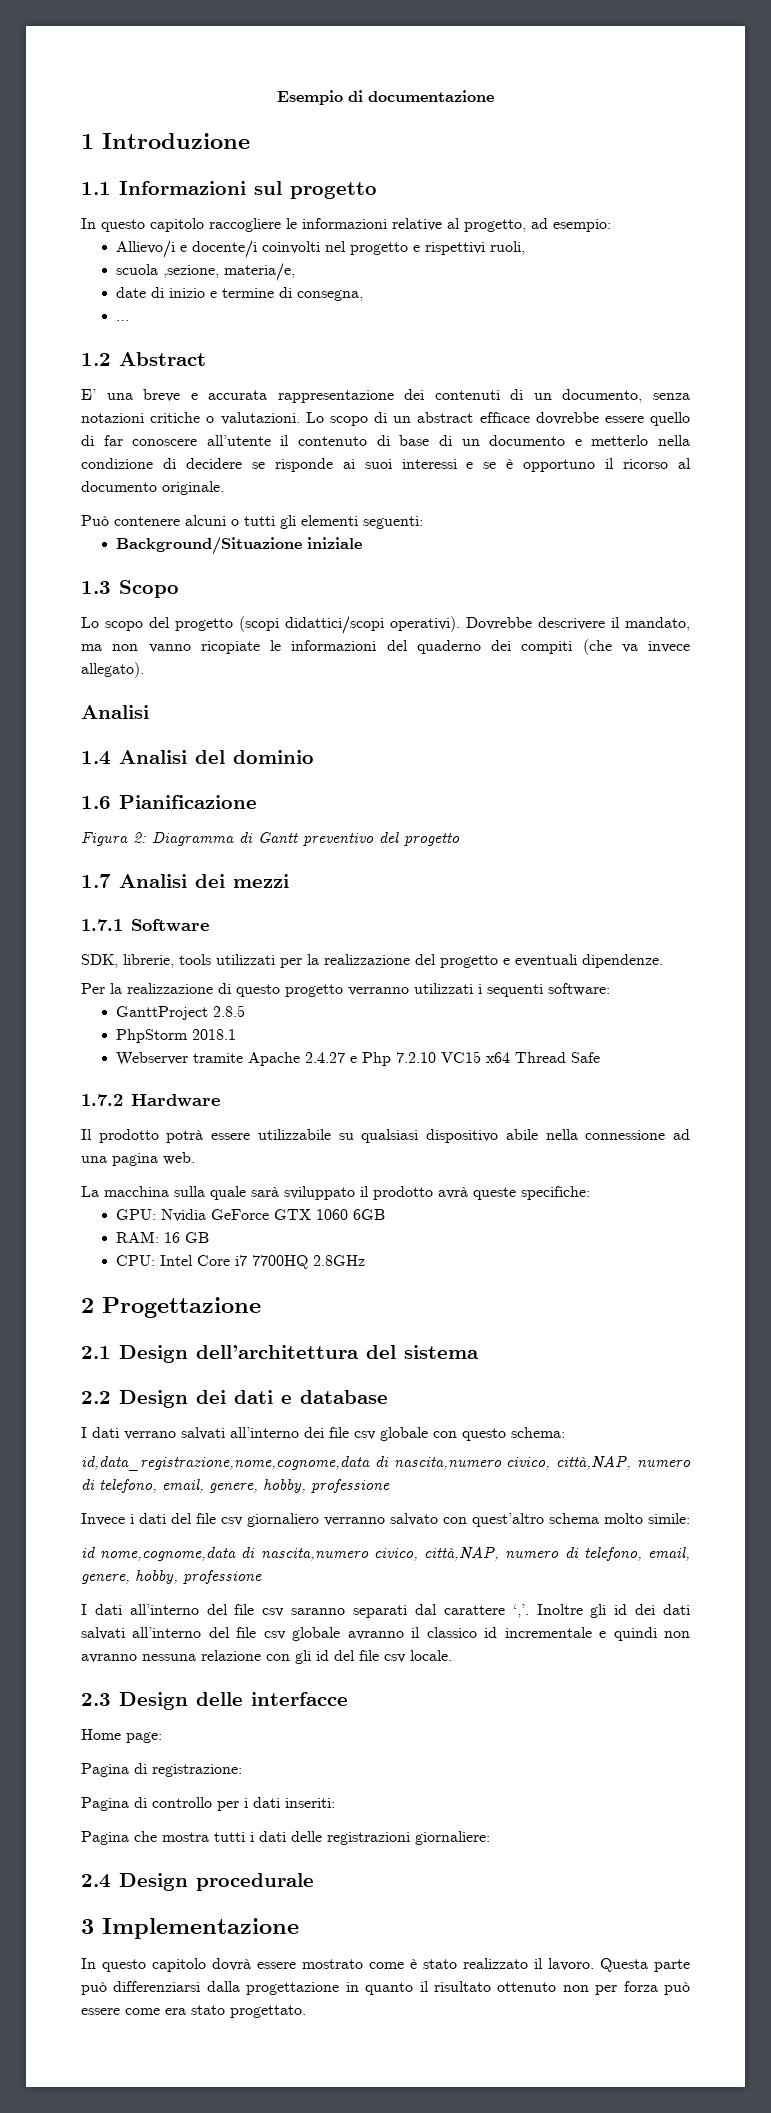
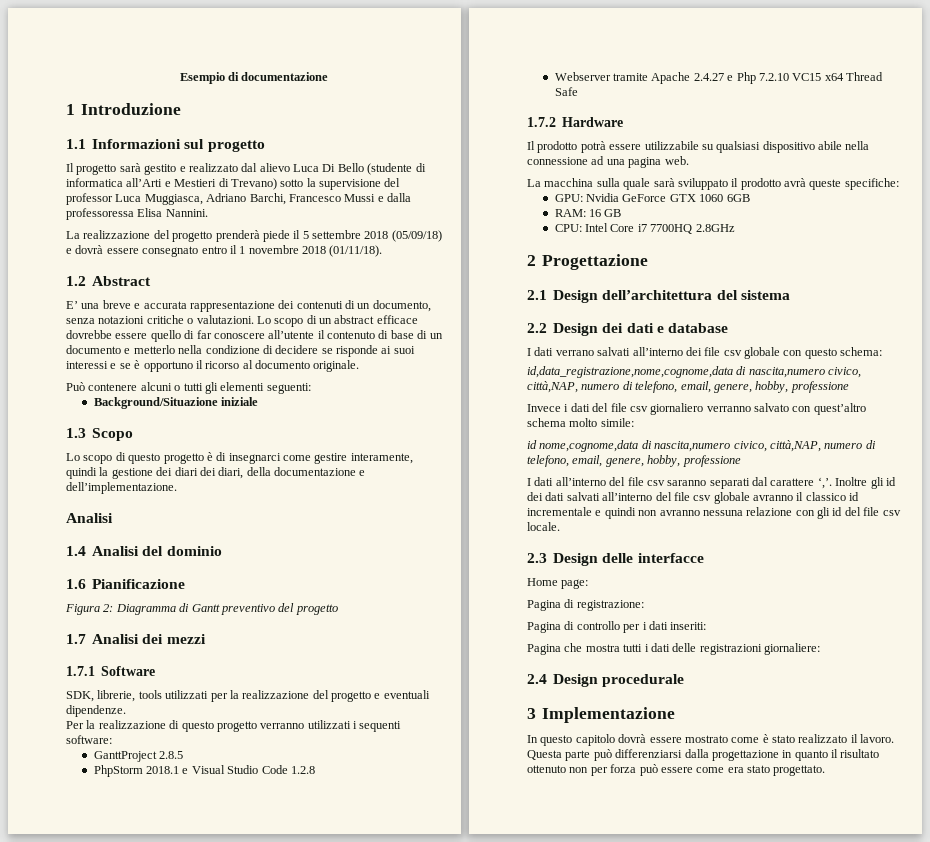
- In questo capitolo raccogliere le informazioni relative al progetto, ad esempio:
- Allievo/i e docente/i coinvolti nel progetto e rispettivi ruoli,
- scuola ,sezione, materia/e,
- date di inizio e termine di consegna,
- …
+ Il progetto sarà gestito e realizzato dal alievo Luca Di Bello (studente di informatica all’Arti e Mestieri di Trevano) sotto la supervisione del professor Luca Muggiasca, Adriano Barchi, Francesco Mussi e dalla professoressa Elisa Nannini.
+ La realizzazione del progetto prenderà piede il 5 settembre 2018 (05/09/18) e dovrà essere consegnato entro il 1 novembre 2018 (01/11/18).
- Lo scopo del progetto (scopi didattici/scopi operativi). Dovrebbe descrivere il mandato, ma non vanno ricopiate le informazioni del quaderno dei compiti (che va invece allegato).
+ Lo scopo di questo progetto è di insegnarci come gestire interamente, quindi la gestione dei diari dei diari, della documentazione e dell’implementazione.
- PhpStorm 2018.1
+ PhpStorm 2018.1 e Visual Studio Code 1.2.8

